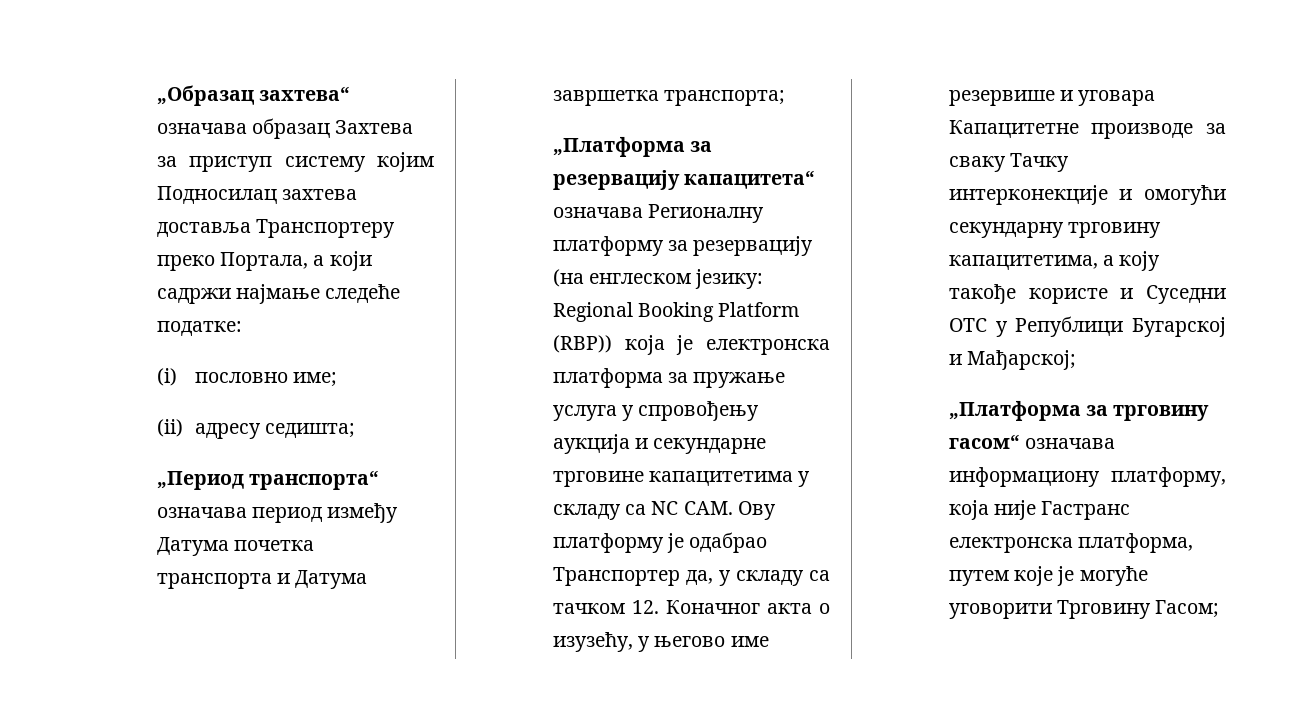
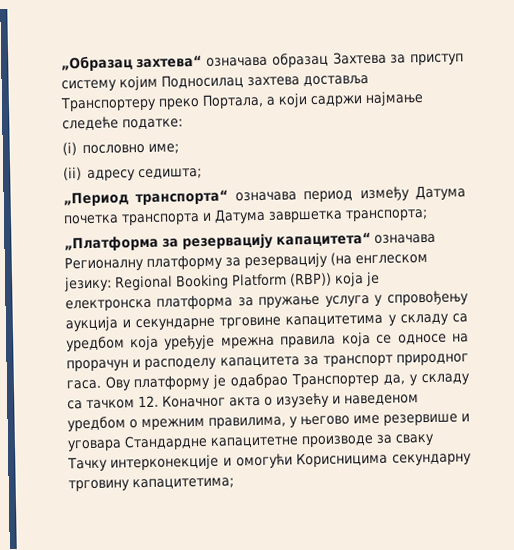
- Regional Booking Platform (RBP)) која је електронска платформа за пружање услуга у спровођењу аукција и секундарне трговине капацитетима у складу са NC CAM. Ову платформу је одабрао Транспортер да, у складу са тачком 12. Коначног акта о изузећу, у његово име резервише и уговара Капацитетне производе за сваку Тачку интерконекције и омогући секундарну трговину капацитетима, а коју такође користе и Суседни ОТС у Републици Бугарској и Мађарској;
- „Платформа за трговину гасом“ означава информациону платформу, која није Гастранс електронска платформа, путем које је могуће уговорити Трговину Гасом;
+ Regional Booking Platform (RBP)) која је електронска платформа за пружање услуга у спровођењу аукција и секундарне трговине капацитетима у складу са уредбом која уређује мрежна правила која се односе на прорачун и расподелу капацитета за транспорт природног гаса. Ову платформу је одабрао Транспортер да, у складу са тачком 12. Коначног акта о изузећу и наведеном уредбом о мрежним правилима, у његово име резервише и уговара Стандардне капацитетне производе за сваку Тачку интерконекције и омогући Корисницима секундарну трговину капацитетима;

